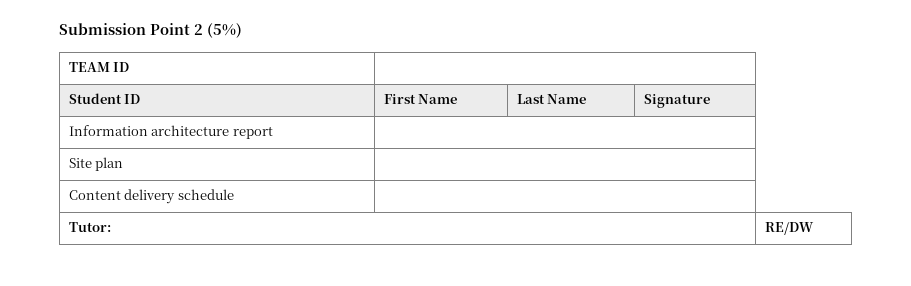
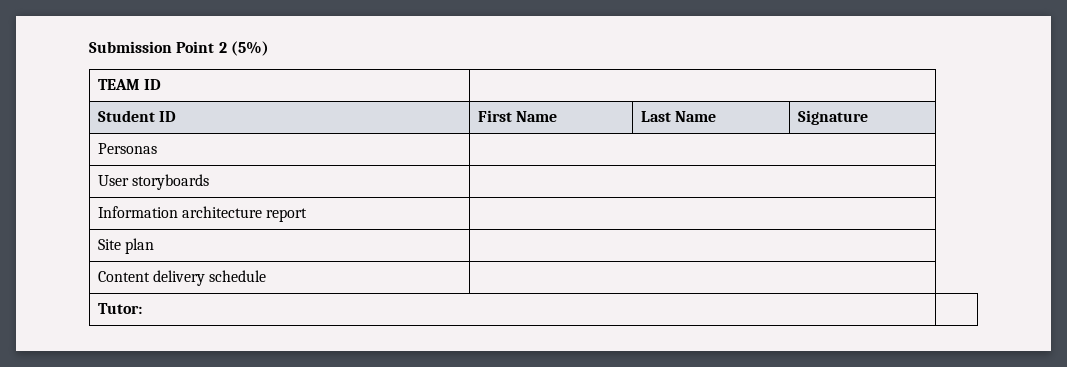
+ Personas |
+ User storyboards |
- Tutor: | RE/DW
+ Tutor: |

